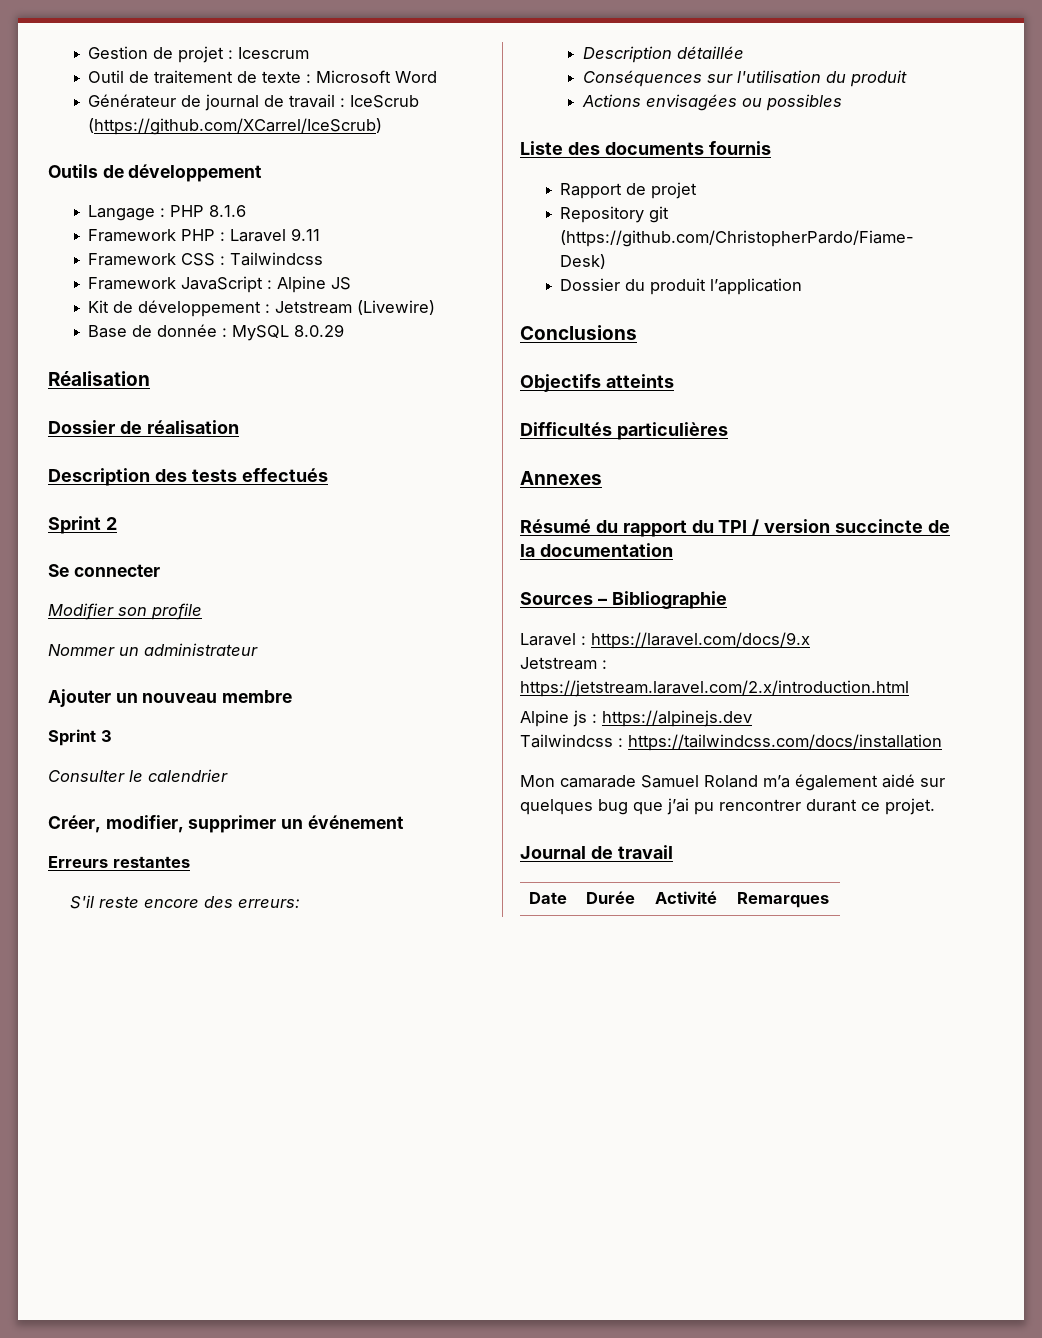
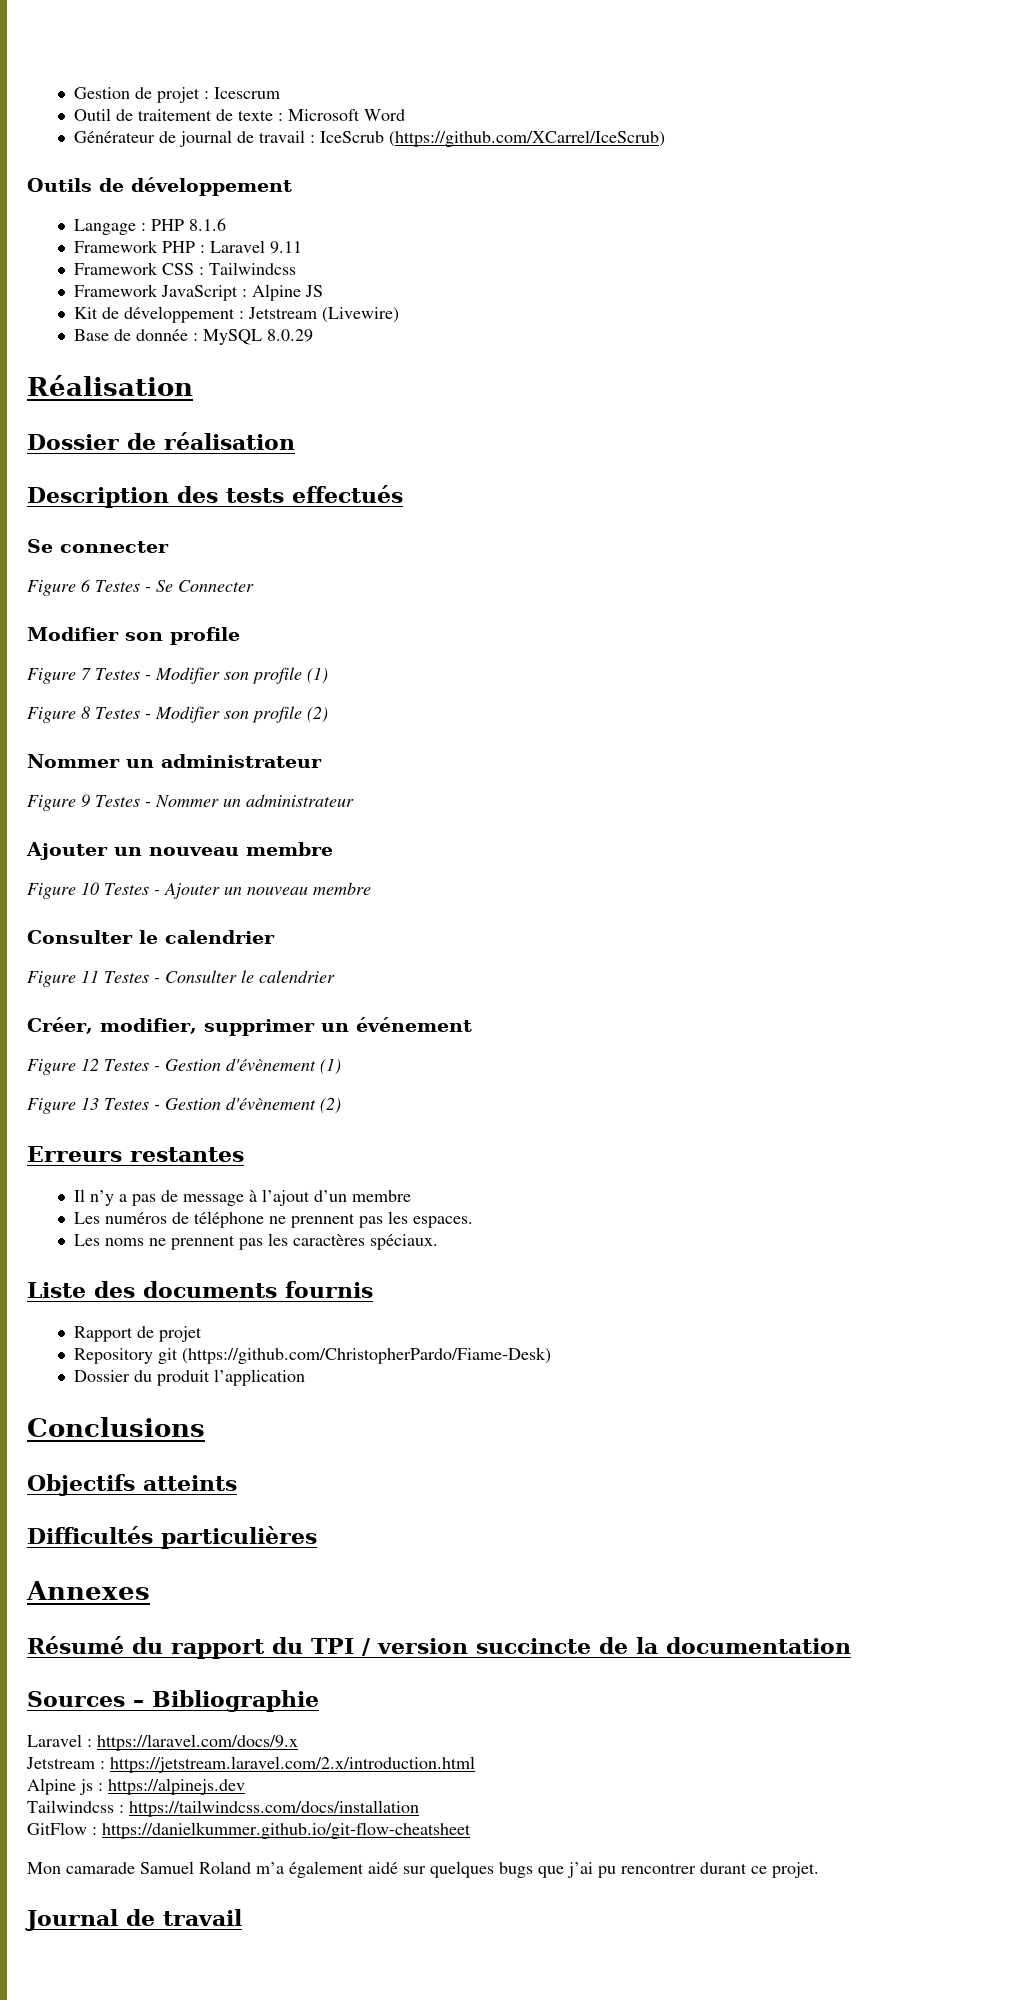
- Sprint 2
+ Figure 6 Testes - Se Connecter
  Modifier son profile
+ Figure 7 Testes - Modifier son profile (1)
+ Figure 8 Testes - Modifier son profile (2)
  Nommer un administrateur
+ Figure 9 Testes - Nommer un administrateur
- Sprint 3
+ Figure 10 Testes - Ajouter un nouveau membre
  Consulter le calendrier
+ Figure 11 Testes - Consulter le calendrier
+ Figure 12 Testes - Gestion d'évènement (1)
+ Figure 13 Testes - Gestion d'évènement (2)
  Erreurs restantes
- S'il reste encore des erreurs:
- Description détaillée
- Conséquences sur l'utilisation du produit
- Actions envisagées ou possibles
+ Il n’y a pas de message à l’ajout d’un membre
+ Les numéros de téléphone ne prennent pas les espaces.
+ Les noms ne prennent pas les caractères spéciaux.
+ GitFlow : https://danielkummer.github.io/git-flow-cheatsheet
- Mon camarade Samuel Roland m’a également aidé sur quelques bug que j’ai pu rencontrer durant ce projet.
+ Mon camarade Samuel Roland m’a également aidé sur quelques bugs que j’ai pu rencontrer durant ce projet.
- Date | Durée | Activité | Remarques

